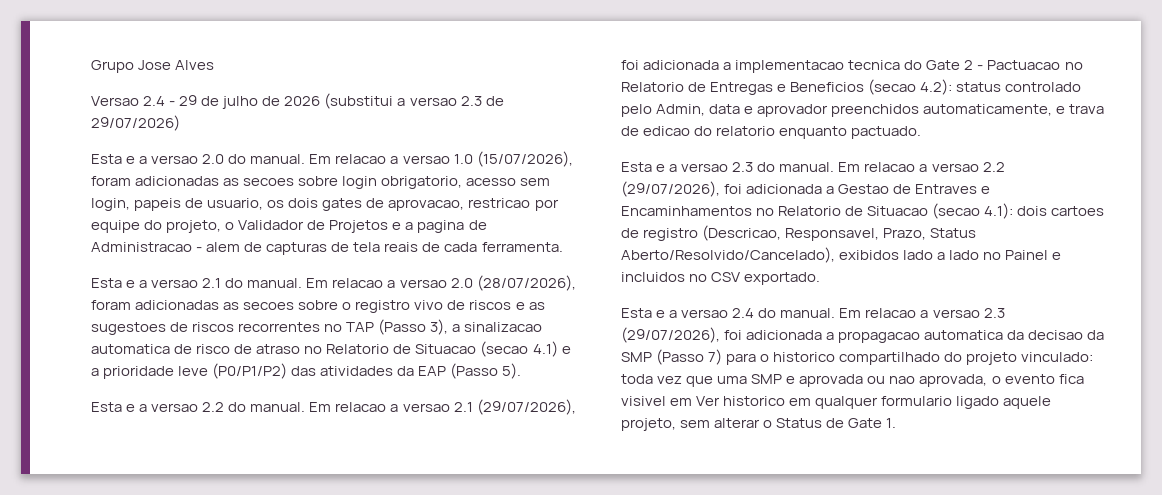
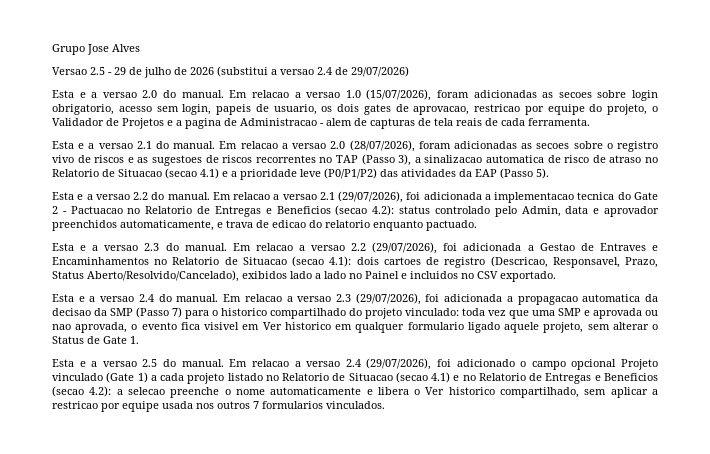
- Versao 2.4 - 29 de julho de 2026 (substitui a versao 2.3 de 29/07/2026)
+ Versao 2.5 - 29 de julho de 2026 (substitui a versao 2.4 de 29/07/2026)
+ Esta e a versao 2.5 do manual. Em relacao a versao 2.4 (29/07/2026), foi adicionado o campo opcional Projeto vinculado (Gate 1) a cada projeto listado no Relatorio de Situacao (secao 4.1) e no Relatorio de Entregas e Beneficios (secao 4.2): a selecao preenche o nome automaticamente e libera o Ver historico compartilhado, sem aplicar a restricao por equipe usada nos outros 7 formularios vinculados.

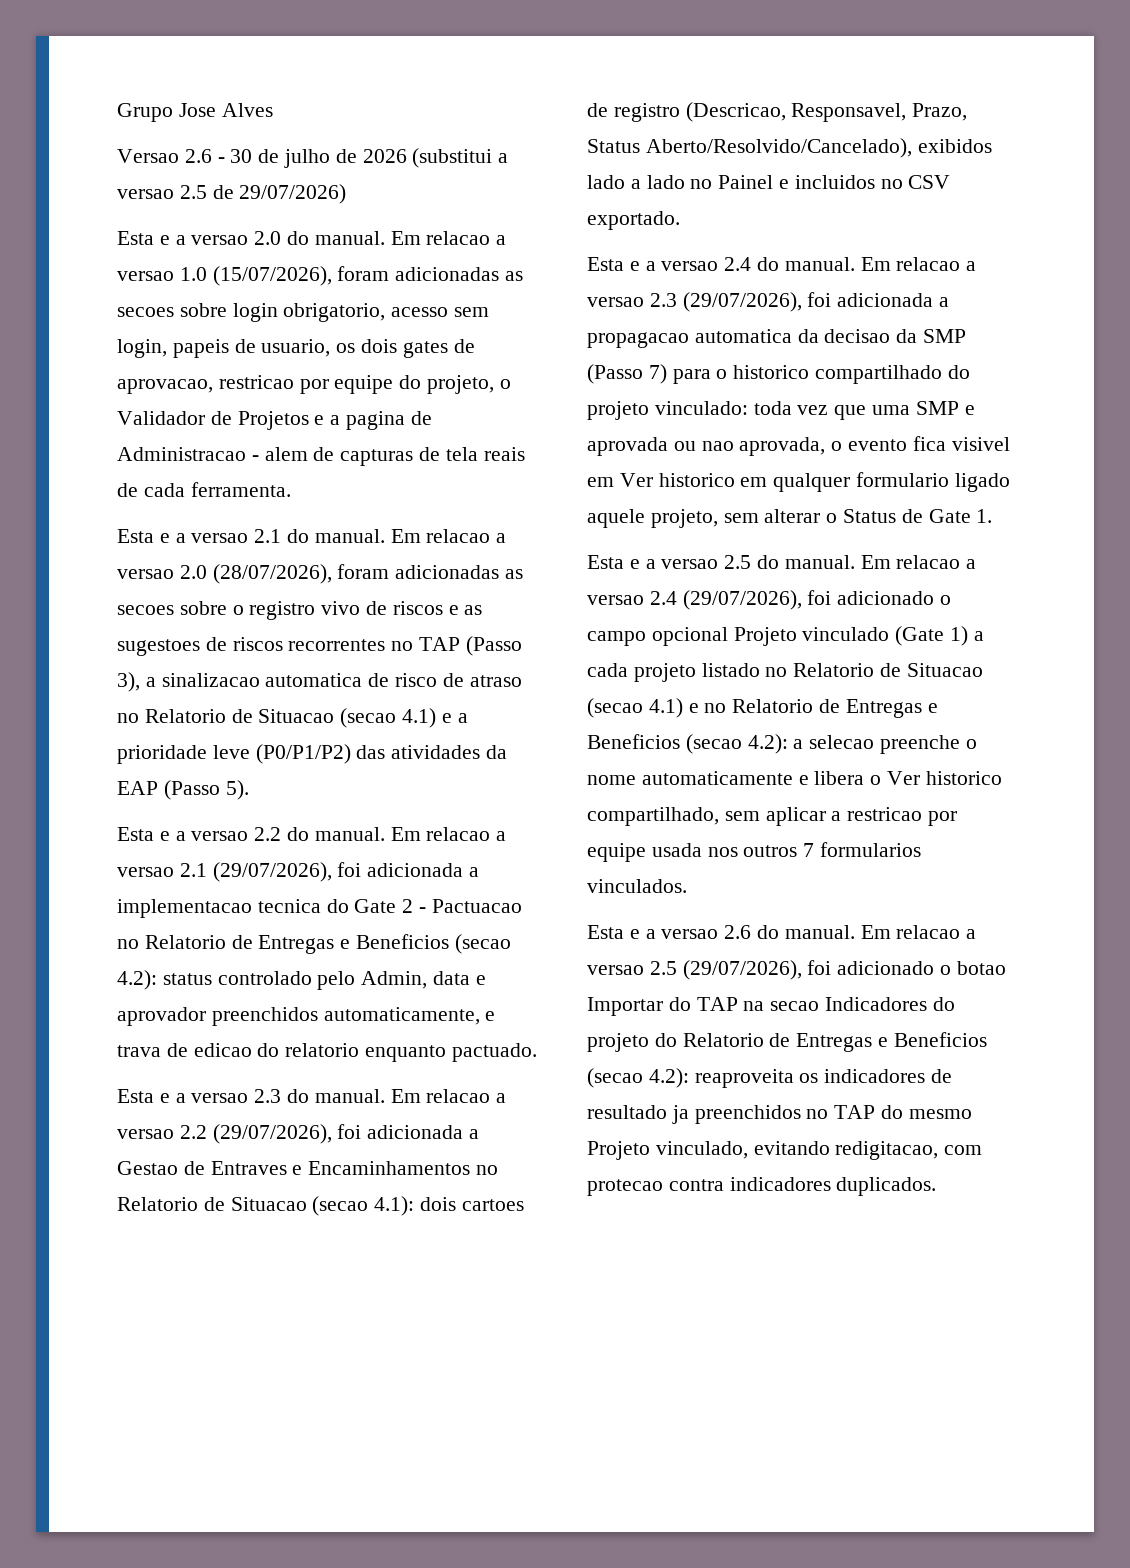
- Versao 2.5 - 29 de julho de 2026 (substitui a versao 2.4 de 29/07/2026)
+ Versao 2.6 - 30 de julho de 2026 (substitui a versao 2.5 de 29/07/2026)
+ Esta e a versao 2.6 do manual. Em relacao a versao 2.5 (29/07/2026), foi adicionado o botao Importar do TAP na secao Indicadores do projeto do Relatorio de Entregas e Beneficios (secao 4.2): reaproveita os indicadores de resultado ja preenchidos no TAP do mesmo Projeto vinculado, evitando redigitacao, com protecao contra indicadores duplicados.

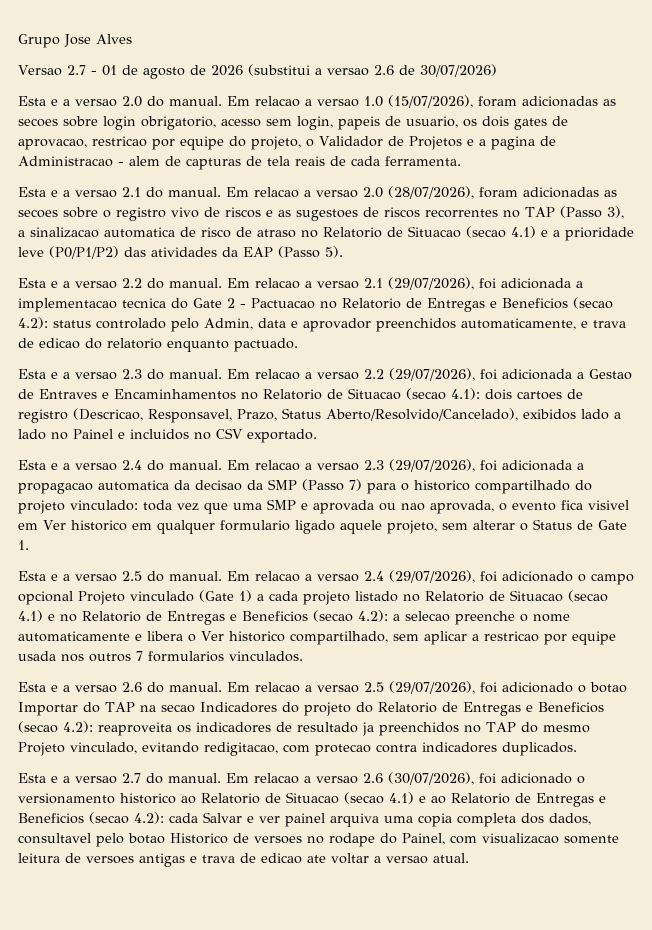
- Versao 2.6 - 30 de julho de 2026 (substitui a versao 2.5 de 29/07/2026)
+ Versao 2.7 - 01 de agosto de 2026 (substitui a versao 2.6 de 30/07/2026)
+ Esta e a versao 2.7 do manual. Em relacao a versao 2.6 (30/07/2026), foi adicionado o versionamento historico ao Relatorio de Situacao (secao 4.1) e ao Relatorio de Entregas e Beneficios (secao 4.2): cada Salvar e ver painel arquiva uma copia completa dos dados, consultavel pelo botao Historico de versoes no rodape do Painel, com visualizacao somente leitura de versoes antigas e trava de edicao ate voltar a versao atual.

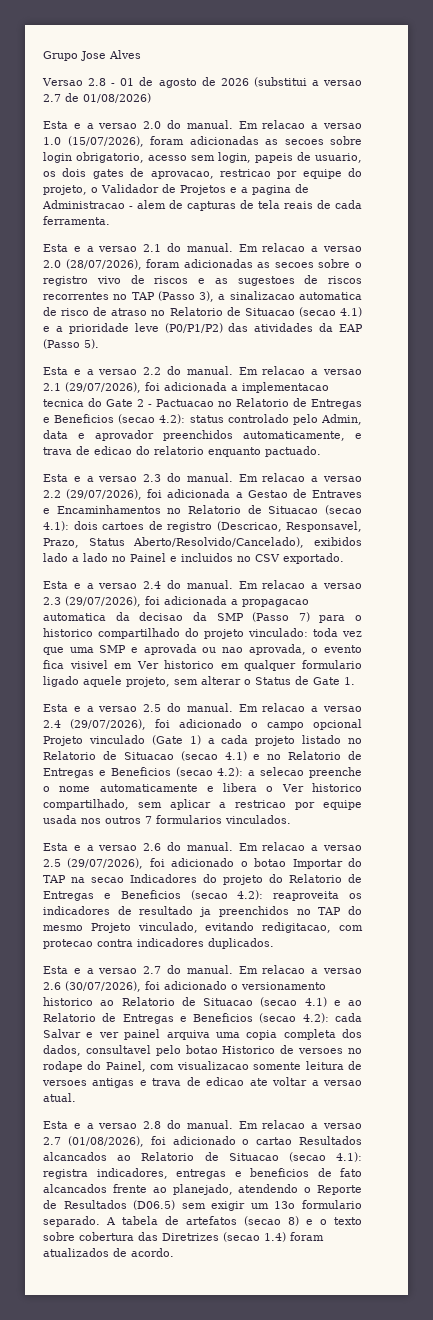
- Versao 2.7 - 01 de agosto de 2026 (substitui a versao 2.6 de 30/07/2026)
+ Versao 2.8 - 01 de agosto de 2026 (substitui a versao 2.7 de 01/08/2026)
+ Esta e a versao 2.8 do manual. Em relacao a versao 2.7 (01/08/2026), foi adicionado o cartao Resultados alcancados ao Relatorio de Situacao (secao 4.1): registra indicadores, entregas e beneficios de fato alcancados frente ao planejado, atendendo o Reporte de Resultados (D06.5) sem exigir um 13o formulario separado. A tabela de artefatos (secao 8) e o texto sobre cobertura das Diretrizes (secao 1.4) foram atualizados de acordo.

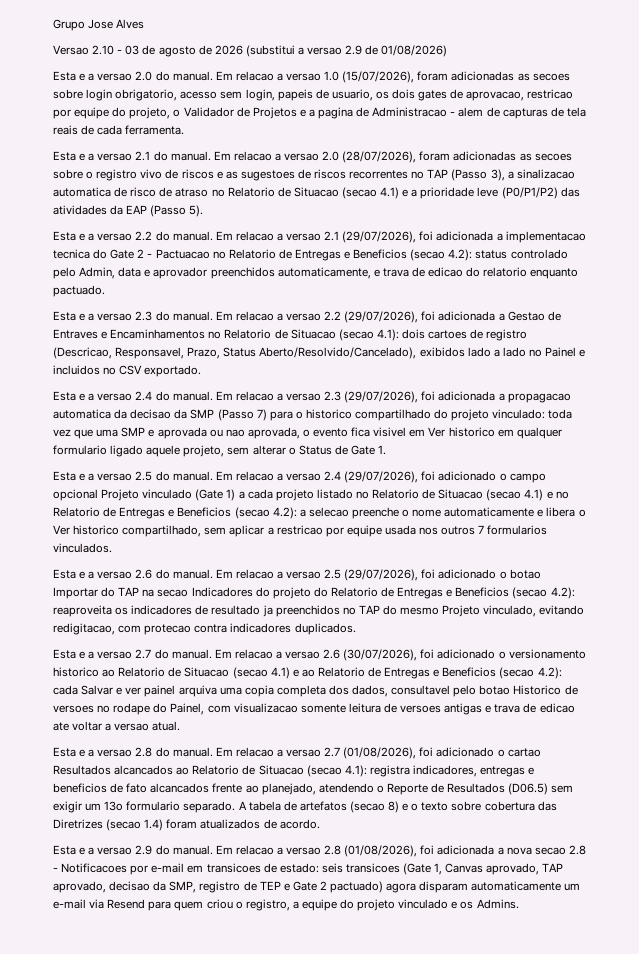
- Versao 2.8 - 01 de agosto de 2026 (substitui a versao 2.7 de 01/08/2026)
+ Versao 2.10 - 03 de agosto de 2026 (substitui a versao 2.9 de 01/08/2026)
+ Esta e a versao 2.9 do manual. Em relacao a versao 2.8 (01/08/2026), foi adicionada a nova secao 2.8 - Notificacoes por e-mail em transicoes de estado: seis transicoes (Gate 1, Canvas aprovado, TAP aprovado, decisao da SMP, registro de TEP e Gate 2 pactuado) agora disparam automaticamente um e-mail via Resend para quem criou o registro, a equipe do projeto vinculado e os Admins.

